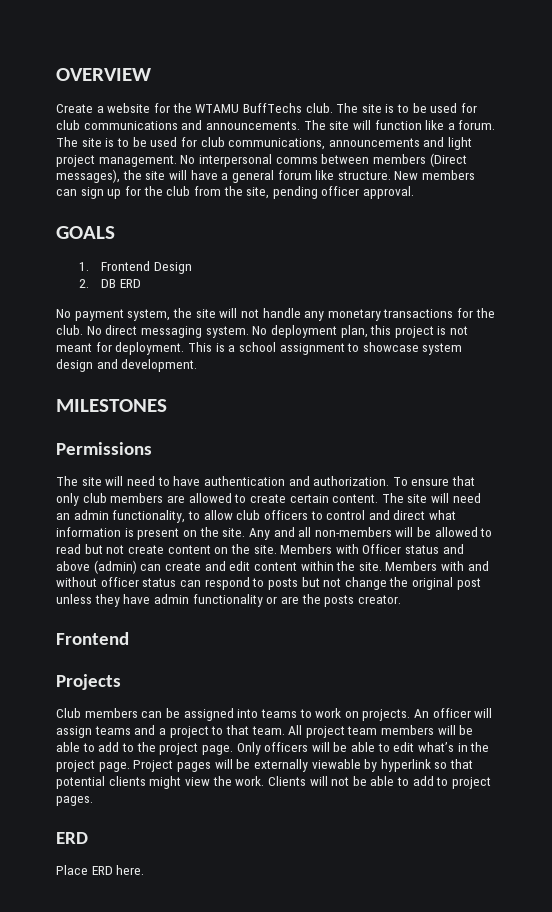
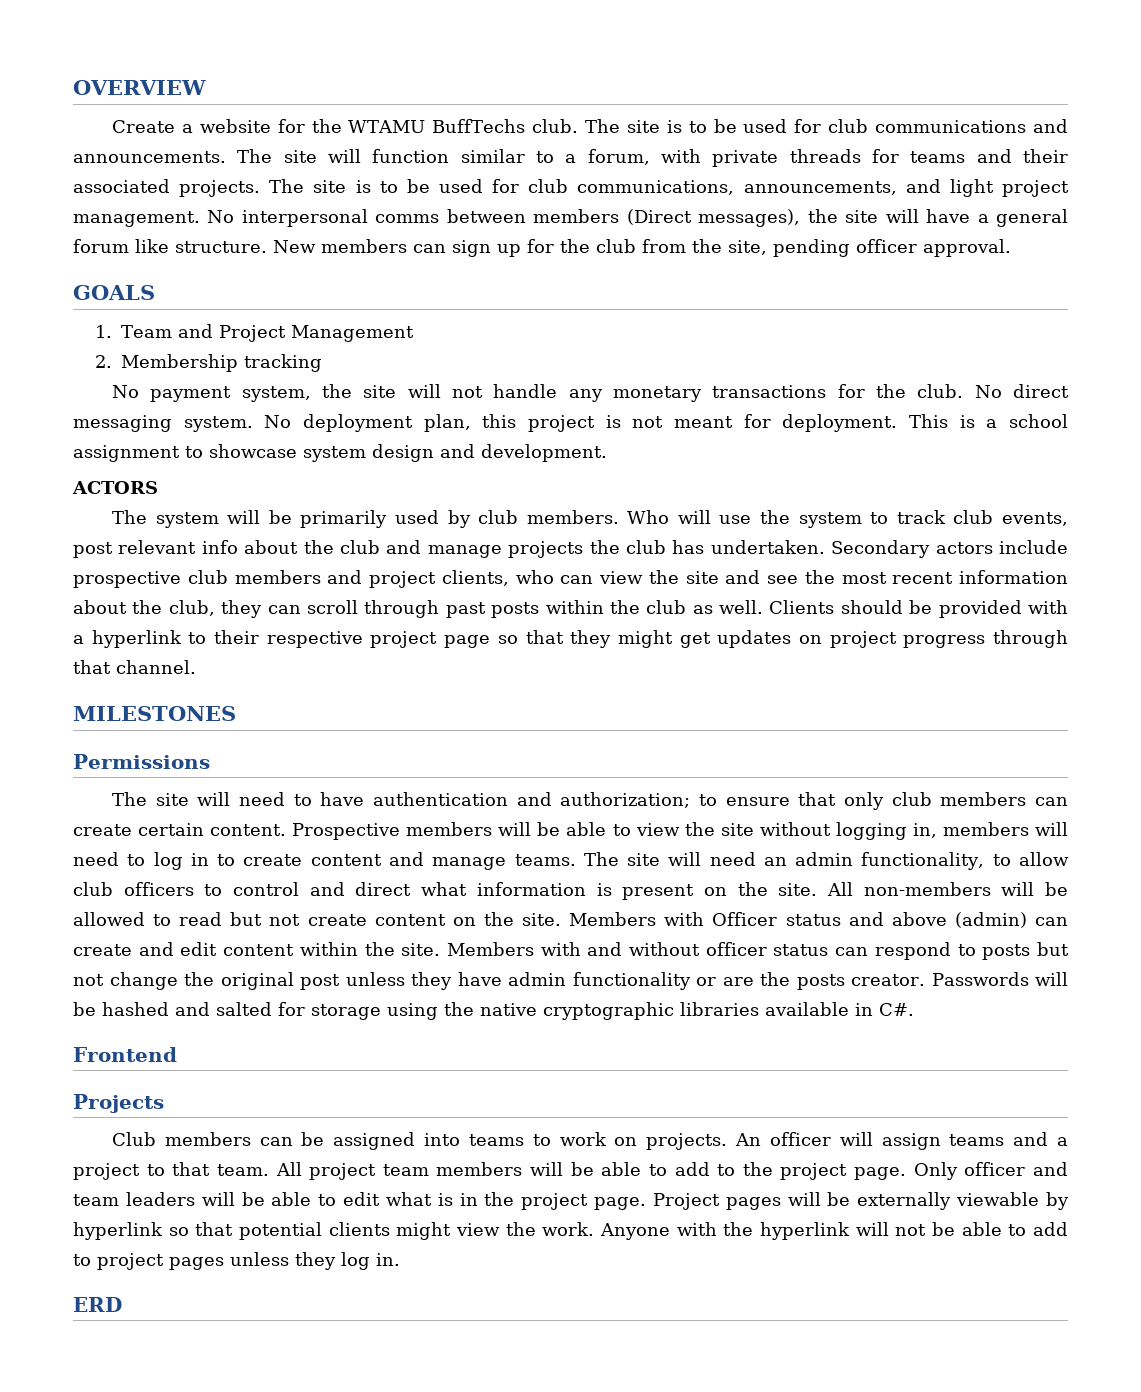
- The site will function like a forum.
+ The site will function similar to a forum, with private threads for teams and their associated projects.
- The site is to be used for club communications, announcements and light project management.
+ The site is to be used for club communications, announcements, and light project management.
- 1. Frontend Design
+ 1. Team and Project Management
- 2. DB ERD
+ 2. Membership tracking
+ ACTORS
+ The system will be primarily used by club members. Who will use the system to track club events, post relevant info about the club and manage projects the club has undertaken. Secondary actors include prospective club members and project clients, who can view the site and see the most recent information about the club, they can scroll through past posts within the club as well. Clients should be provided with a hyperlink to their respective project page so that they might get updates on project progress through that channel.
- The site will need to have authentication and authorization. To ensure that only club members are allowed to create certain content.
+ The site will need to have authentication and authorization; to ensure that only club members can create certain content. Prospective members will be able to view the site without logging in, members will need to log in to create content and manage teams.
- Any and all non-members will be allowed to read but not create content on the site.
+ All non-members will be allowed to read but not create content on the site.
+ Passwords will be hashed and salted for storage using the native cryptographic libraries available in C#.
- Only officers will be able to edit what’s in the project page.
+ Only officer and team leaders will be able to edit what is in the project page.
- Clients will not be able to add to project pages.
+ Anyone with the hyperlink will not be able to add to project pages unless they log in.
  ERD
- Place ERD here.

